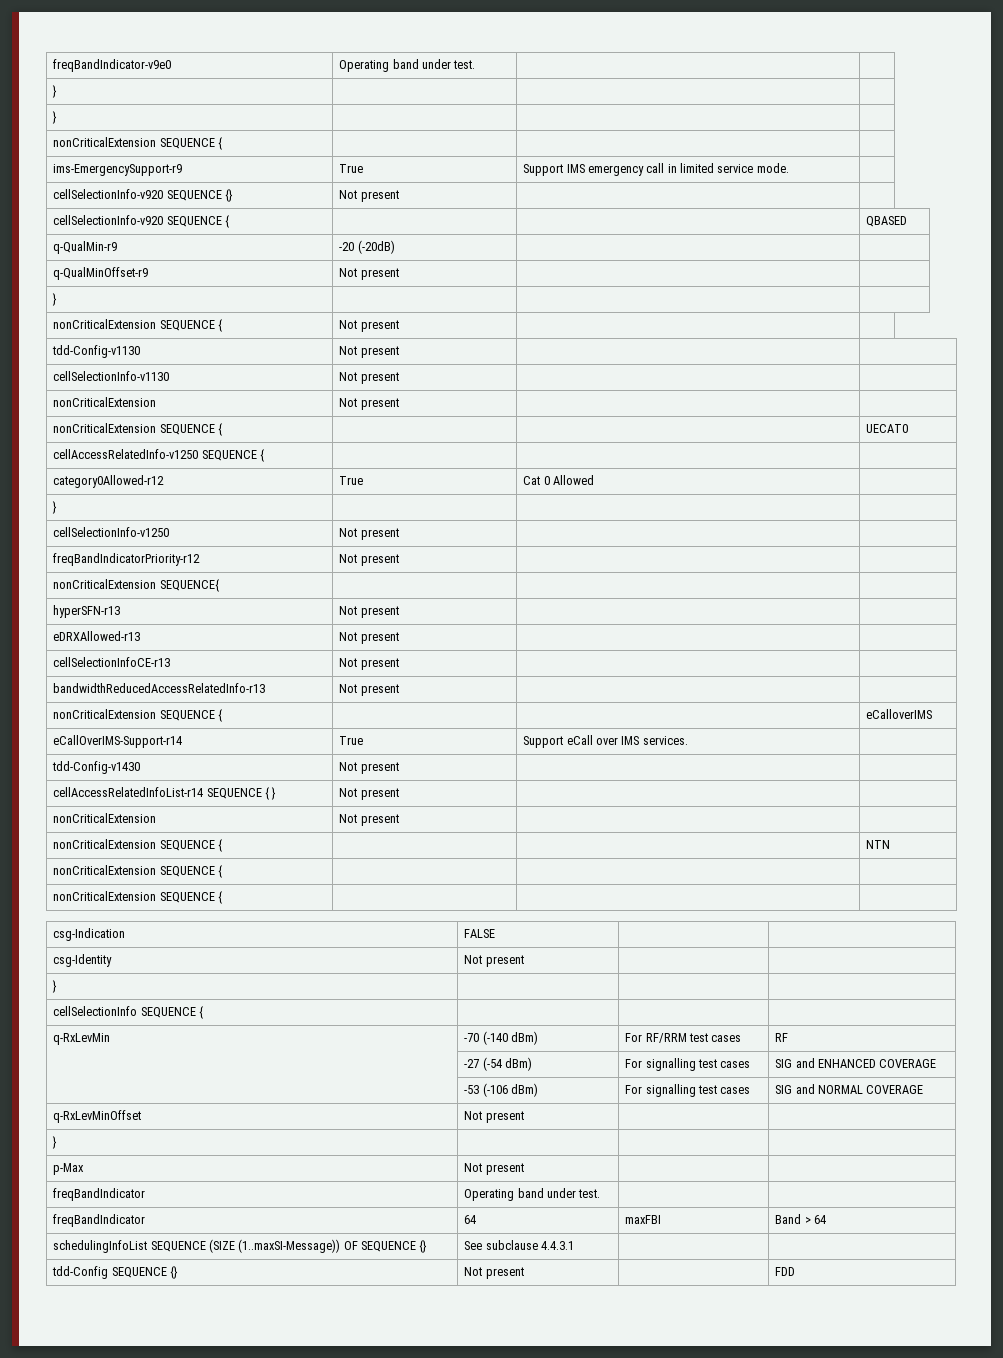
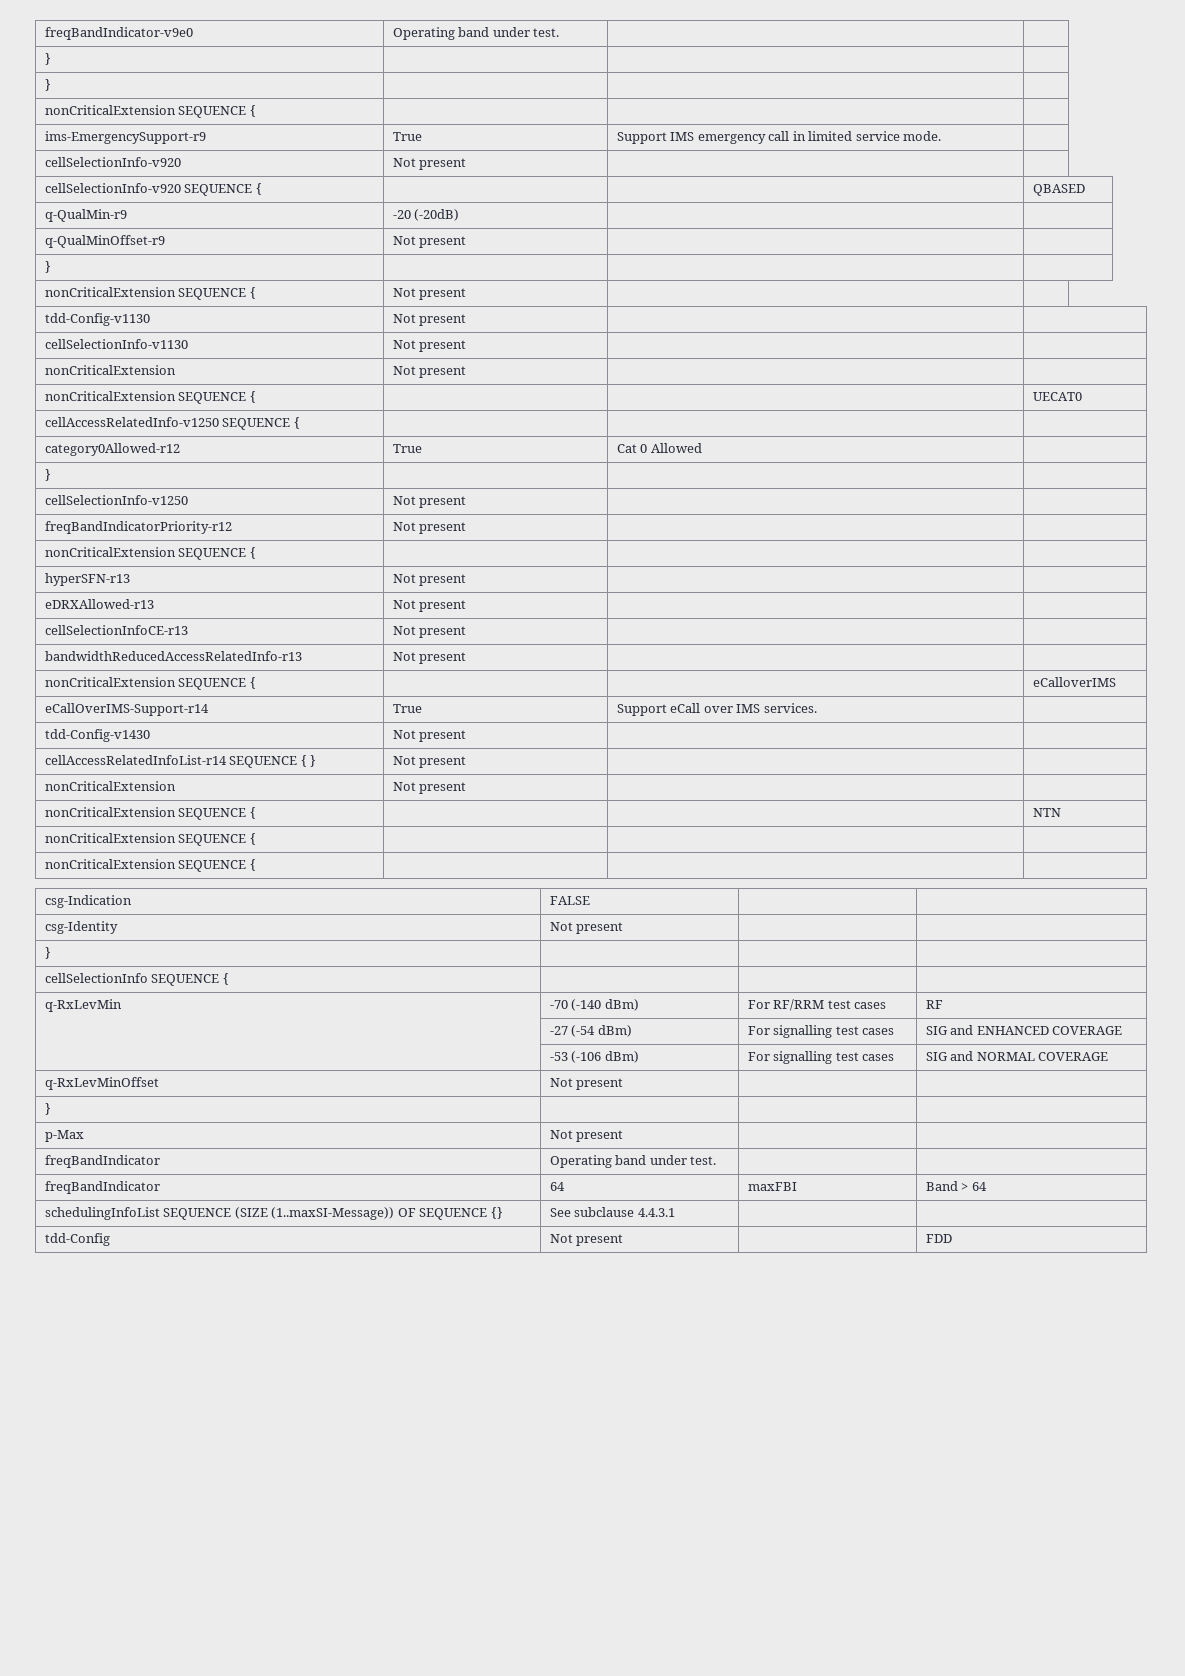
- cellSelectionInfo-v920 SEQUENCE {} | Not present | |
+ cellSelectionInfo-v920 | Not present | |
  freqBandIndicatorPriority-r12 | Not present | |
- nonCriticalExtension SEQUENCE{ | | |
+ nonCriticalExtension SEQUENCE { | | |
- tdd-Config SEQUENCE {} | Not present | | FDD
+ tdd-Config | Not present | | FDD

